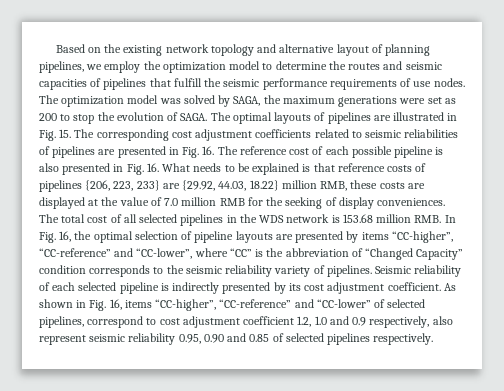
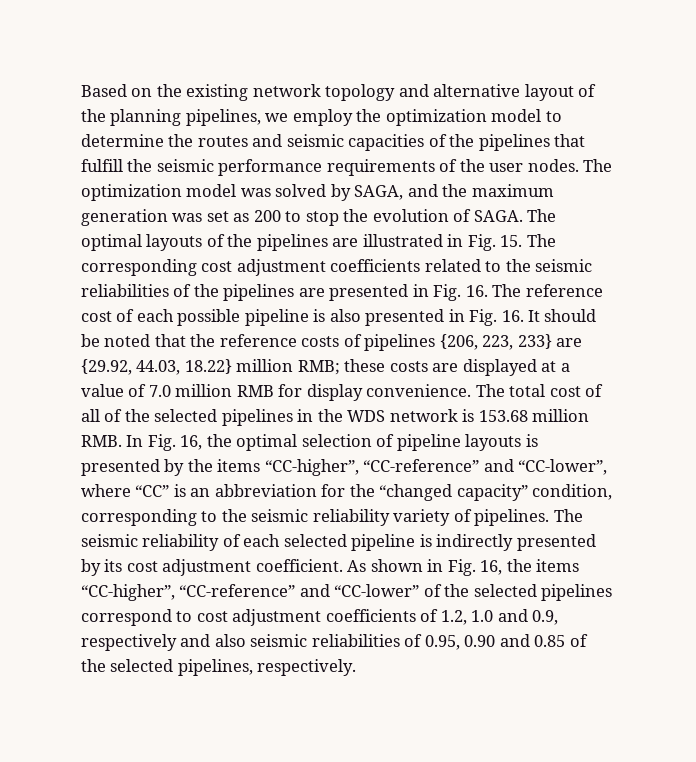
- Based on the existing network topology and alternative layout of planning pipelines, we employ the optimization model to determine the routes and seismic capacities of pipelines that fulfill the seismic performance requirements of use nodes.
+ Based on the existing network topology and alternative layout of the planning pipelines, we employ the optimization model to determine the routes and seismic capacities of the pipelines that fulfill the seismic performance requirements of the user nodes.
- The optimization model was solved by SAGA, the maximum generations were set as 200 to stop the evolution of SAGA.
+ The optimization model was solved by SAGA, and the maximum generation was set as 200 to stop the evolution of SAGA.
- The optimal layouts of pipelines are illustrated in Fig. 15. The corresponding cost adjustment coefficients related to seismic reliabilities of pipelines are presented in Fig. 16. The reference cost of each possible pipeline is also presented in Fig. 16. What needs to be explained is that reference costs of pipelines {206, 223, 233} are {29.92, 44.03, 18.22} million RMB, these costs are displayed at the value of 7.0 million RMB for the seeking of display conveniences.
+ The optimal layouts of the pipelines are illustrated in Fig. 15. The corresponding cost adjustment coefficients related to the seismic reliabilities of the pipelines are presented in Fig. 16. The reference cost of each possible pipeline is also presented in Fig. 16. It should be noted that the reference costs of pipelines {206, 223, 233} are {29.92, 44.03, 18.22} million RMB; these costs are displayed at a value of 7.0 million RMB for display convenience.
- The total cost of all selected pipelines in the WDS network is 153.68 million RMB. In Fig. 16, the optimal selection of pipeline layouts are presented by items “CC-higher”, “CC-reference” and “CC-lower”, where “CC” is the abbreviation of “Changed Capacity” condition corresponds to the seismic reliability variety of pipelines.
+ The total cost of all of the selected pipelines in the WDS network is 153.68 million RMB. In Fig. 16, the optimal selection of pipeline layouts is presented by the items “CC-higher”, “CC-reference” and “CC-lower”, where “CC” is an abbreviation for the “changed capacity” condition, corresponding to the seismic reliability variety of pipelines.
- Seismic reliability of each selected pipeline is indirectly presented by its cost adjustment coefficient.
+ The seismic reliability of each selected pipeline is indirectly presented by its cost adjustment coefficient.
- As shown in Fig. 16, items “CC-higher”, “CC-reference” and “CC-lower” of selected pipelines, correspond to cost adjustment coefficient 1.2, 1.0 and 0.9 respectively, also represent seismic reliability 0.95, 0.90 and 0.85 of selected pipelines respectively.
+ As shown in Fig. 16, the items “CC-higher”, “CC-reference” and “CC-lower” of the selected pipelines correspond to cost adjustment coefficients of 1.2, 1.0 and 0.9, respectively and also seismic reliabilities of 0.95, 0.90 and 0.85 of the selected pipelines, respectively.

